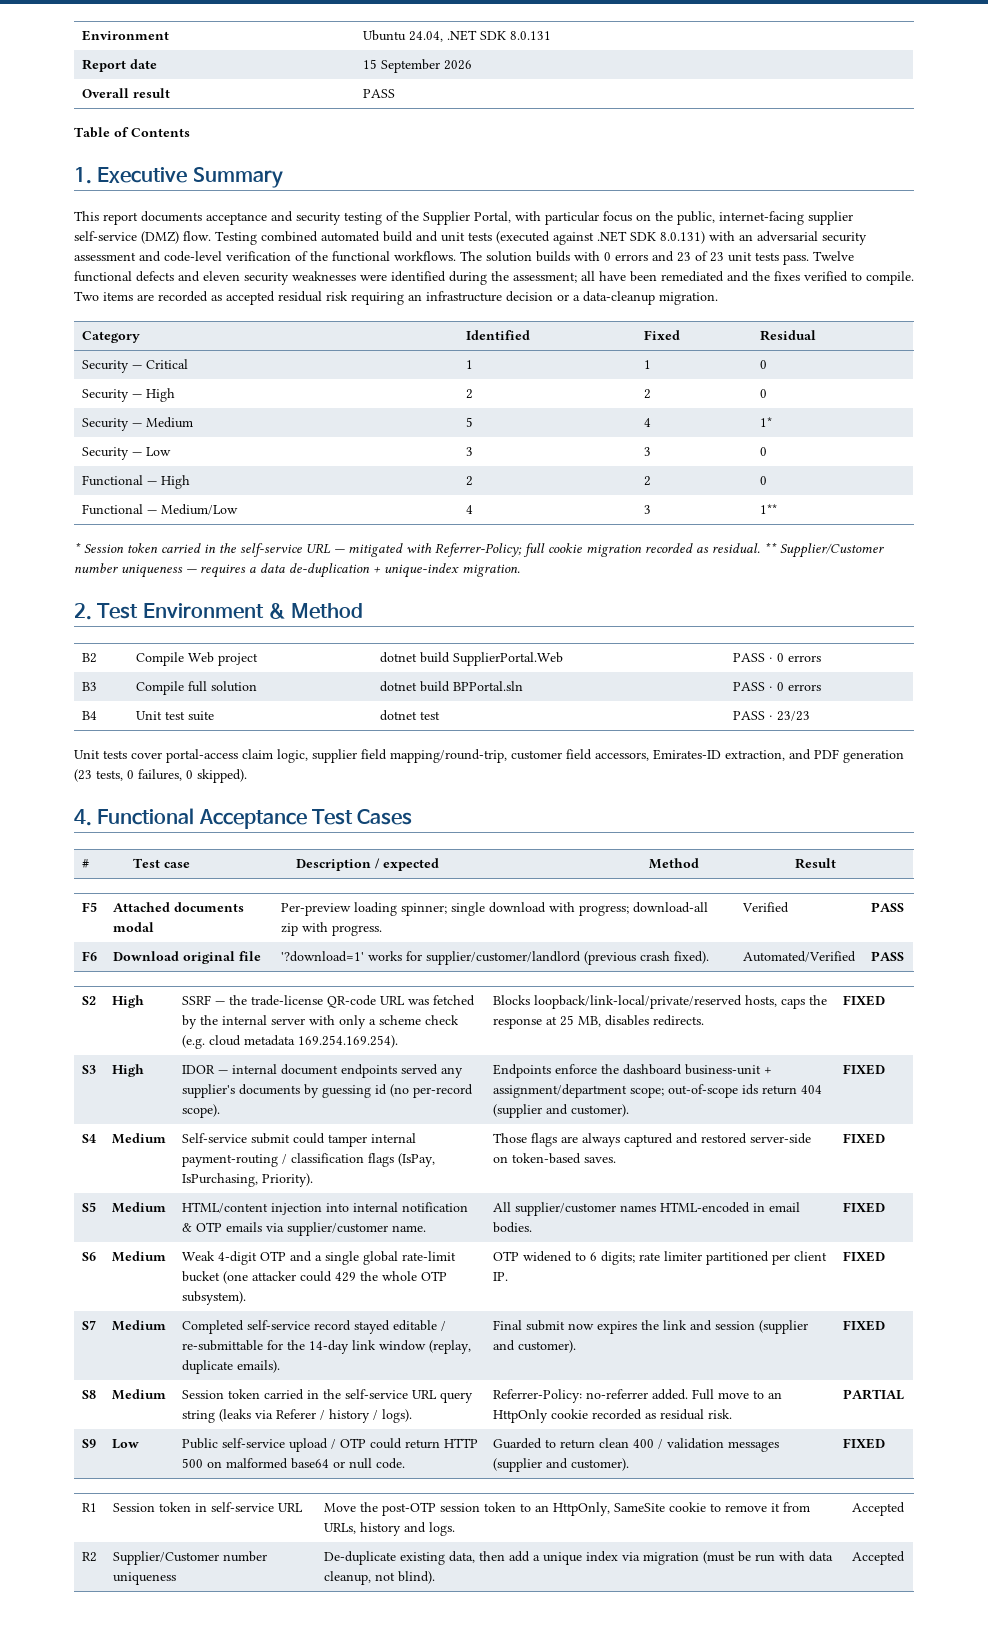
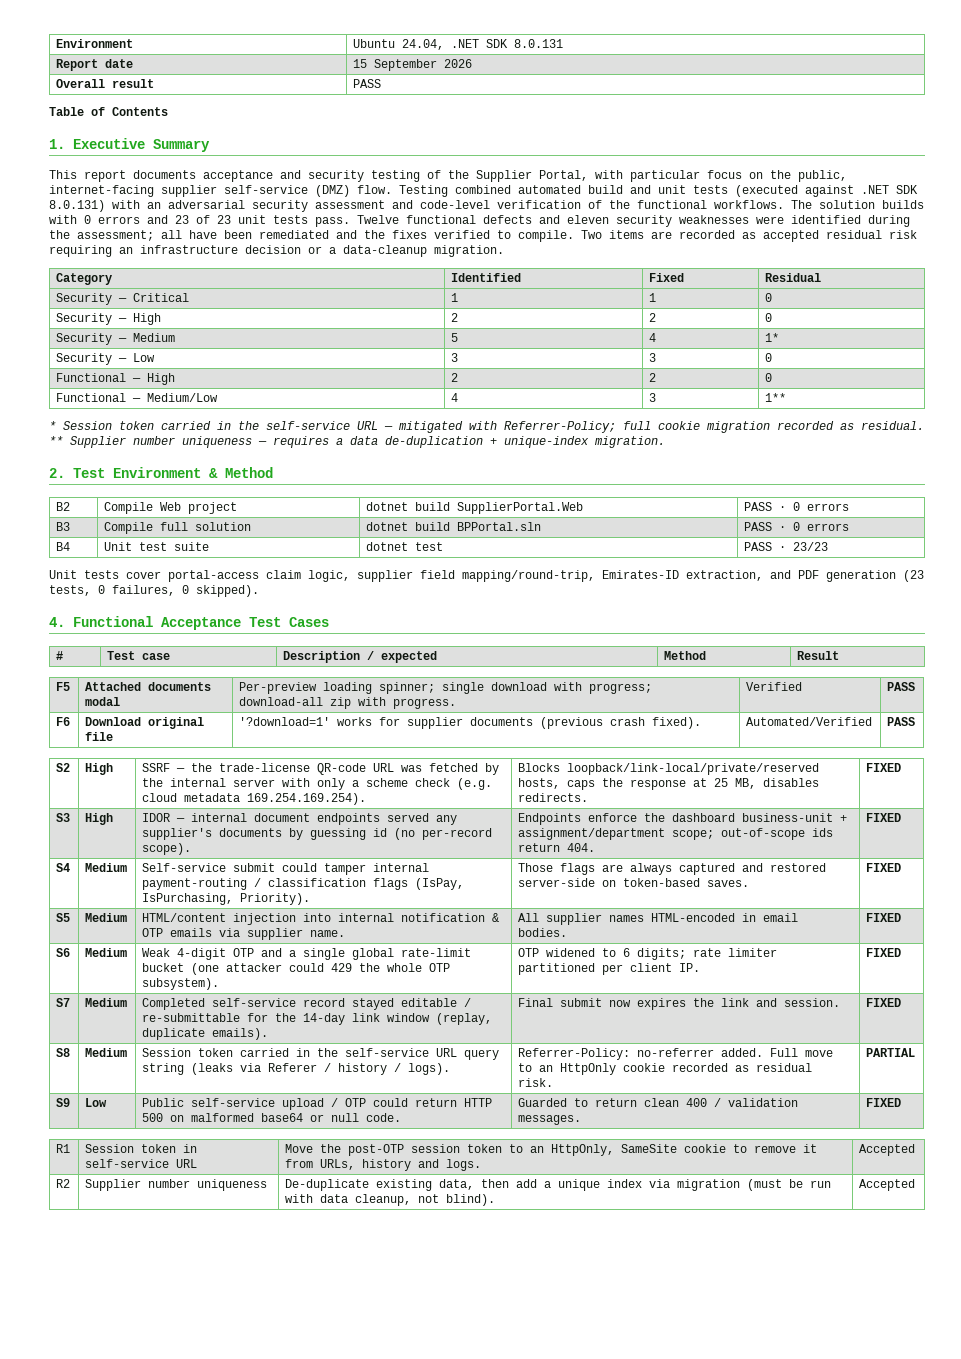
- ** Supplier/Customer number uniqueness — requires a data de-duplication + unique-index migration.
+ ** Supplier number uniqueness — requires a data de-duplication + unique-index migration.
- Unit tests cover portal-access claim logic, supplier field mapping/round-trip, customer field accessors, Emirates-ID extraction, and PDF generation (23 tests, 0 failures, 0 skipped).
+ Unit tests cover portal-access claim logic, supplier field mapping/round-trip, Emirates-ID extraction, and PDF generation (23 tests, 0 failures, 0 skipped).
- F6 | Download original file | '?download=1' works for supplier/customer/landlord (previous crash fixed). | Automated/Verified | PASS
+ F6 | Download original file | '?download=1' works for supplier documents (previous crash fixed). | Automated/Verified | PASS
- S3 | High | IDOR — internal document endpoints served any supplier's documents by guessing id (no per-record scope). | Endpoints enforce the dashboard business-unit + assignment/department scope; out-of-scope ids return 404 (supplier and customer). | FIXED
+ S3 | High | IDOR — internal document endpoints served any supplier's documents by guessing id (no per-record scope). | Endpoints enforce the dashboard business-unit + assignment/department scope; out-of-scope ids return 404. | FIXED
- S5 | Medium | HTML/content injection into internal notification & OTP emails via supplier/customer name. | All supplier/customer names HTML-encoded in email bodies. | FIXED
+ S5 | Medium | HTML/content injection into internal notification & OTP emails via supplier name. | All supplier names HTML-encoded in email bodies. | FIXED
- S7 | Medium | Completed self-service record stayed editable / re-submittable for the 14-day link window (replay, duplicate emails). | Final submit now expires the link and session (supplier and customer). | FIXED
+ S7 | Medium | Completed self-service record stayed editable / re-submittable for the 14-day link window (replay, duplicate emails). | Final submit now expires the link and session. | FIXED
- S9 | Low | Public self-service upload / OTP could return HTTP 500 on malformed base64 or null code. | Guarded to return clean 400 / validation messages (supplier and customer). | FIXED
+ S9 | Low | Public self-service upload / OTP could return HTTP 500 on malformed base64 or null code. | Guarded to return clean 400 / validation messages. | FIXED
- R2 | Supplier/Customer number uniqueness | De-duplicate existing data, then add a unique index via migration (must be run with data cleanup, not blind). | Accepted
+ R2 | Supplier number uniqueness | De-duplicate existing data, then add a unique index via migration (must be run with data cleanup, not blind). | Accepted

